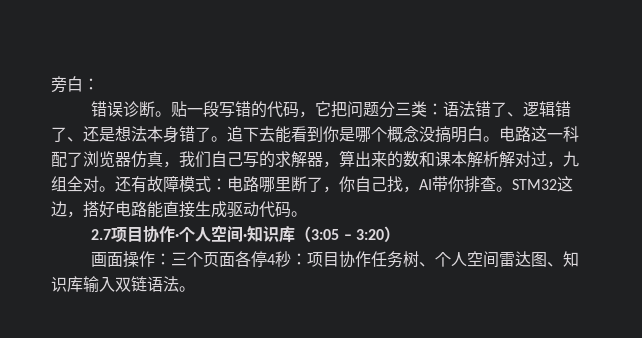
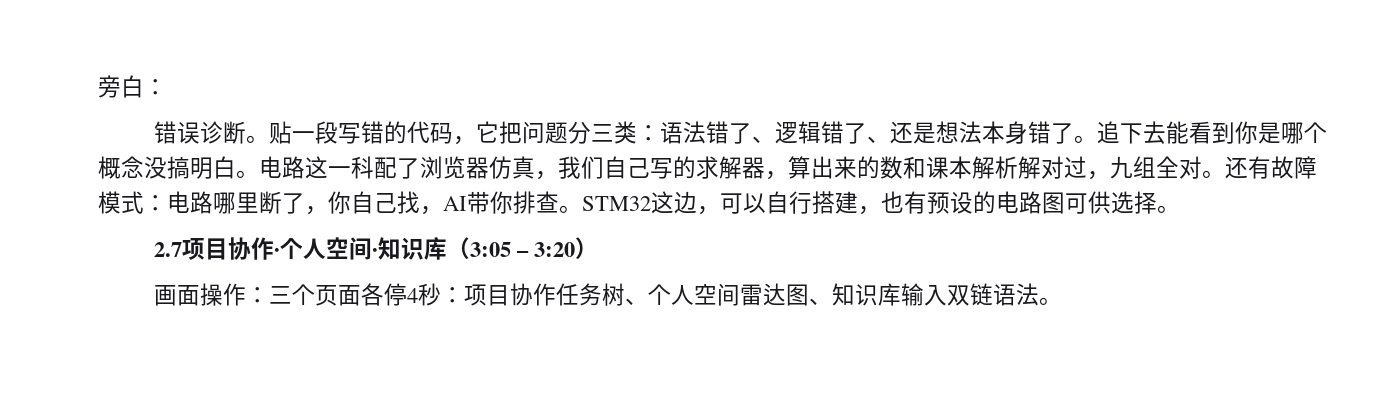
- STM32这边，搭好电路能直接生成驱动代码。
+ STM32这边，可以自行搭建，也有预设的电路图可供选择。

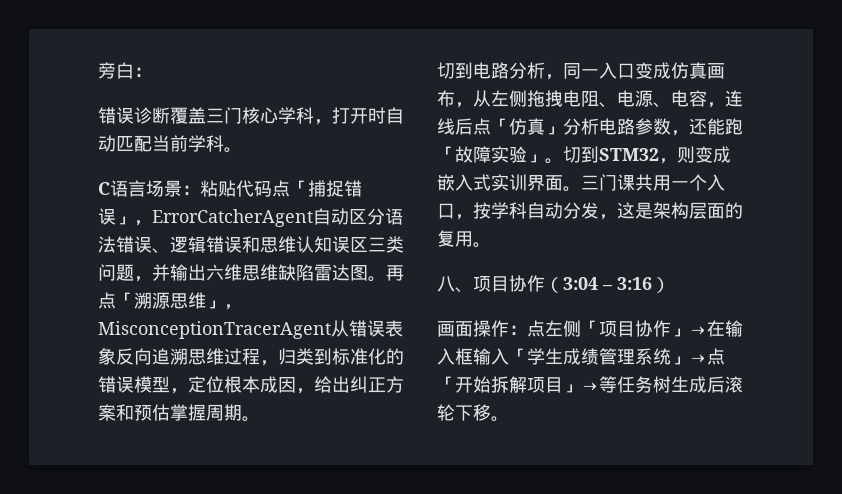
- 错误诊断。贴一段写错的代码，它把问题分三类：语法错了、逻辑错了、还是想法本身错了。追下去能看到你是哪个概念没搞明白。电路这一科配了浏览器仿真，我们自己写的求解器，算出来的数和课本解析解对过，九组全对。还有故障模式：电路哪里断了，你自己找，AI带你排查。STM32这边，可以自行搭建，也有预设的电路图可供选择。
- 2.7项目协作·个人空间·知识库（3:05 – 3:20）
- 画面操作：三个页面各停4秒：项目协作任务树、个人空间雷达图、知识库输入双链语法。
+ 错误诊断覆盖三门核心学科，打开时自动匹配当前学科。
+ C语言场景：粘贴代码点「捕捉错误」，ErrorCatcherAgent自动区分语法错误、逻辑错误和思维认知误区三类问题，并输出六维思维缺陷雷达图。再点「溯源思维」，MisconceptionTracerAgent从错误表象反向追溯思维过程，归类到标准化的错误模型，定位根本成因，给出纠正方案和预估掌握周期。
+ 切到电路分析，同一入口变成仿真画布，从左侧拖拽电阻、电源、电容，连线后点「仿真」分析电路参数，还能跑「故障实验」。切到STM32，则变成嵌入式实训界面。三门课共用一个入口，按学科自动分发，这是架构层面的复用。
+ 八、项目协作（3:04 – 3:16）
+ 画面操作：点左侧「项目协作」→在输入框输入「学生成绩管理系统」→点「开始拆解项目」→等任务树生成后滚轮下移。

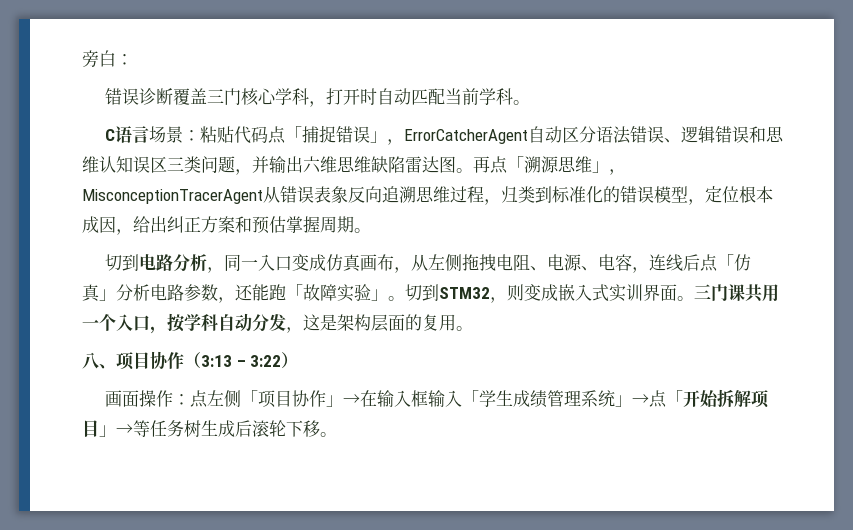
- 八、项目协作（3:04 – 3:16）
+ 八、项目协作（3:13 – 3:22）

